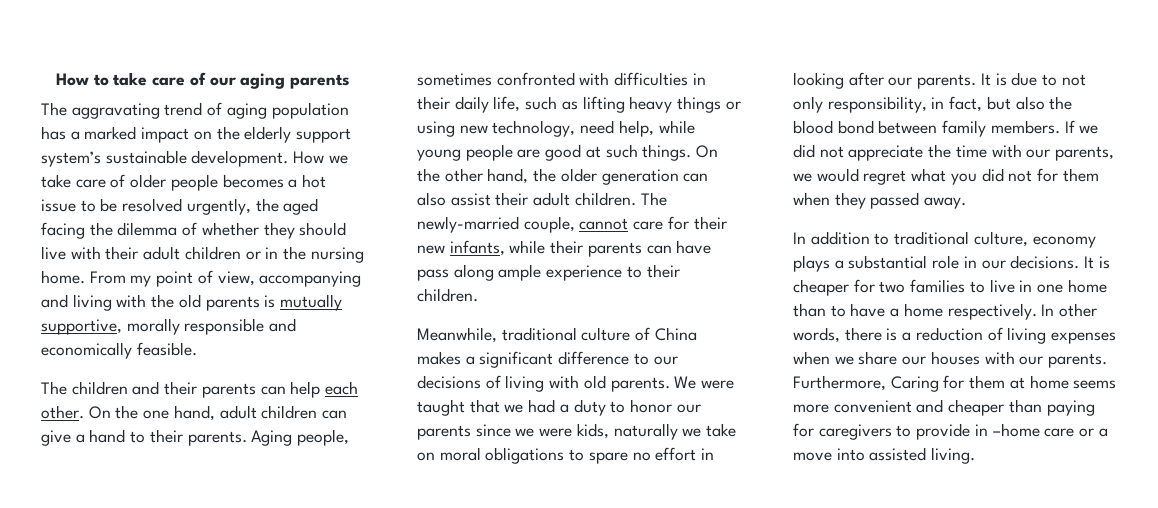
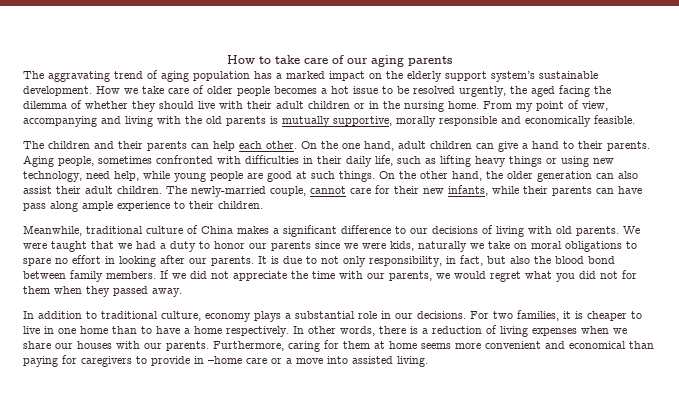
- It is cheaper for two families to live in one home than to have a home respectively.
+ For two families, it is cheaper to live in one home than to have a home respectively.
- Furthermore, Caring for them at home seems more convenient and cheaper than paying for caregivers to provide in –home care or a move into assisted living.
+ Furthermore, caring for them at home seems more convenient and economical than paying for caregivers to provide in –home care or a move into assisted living.

